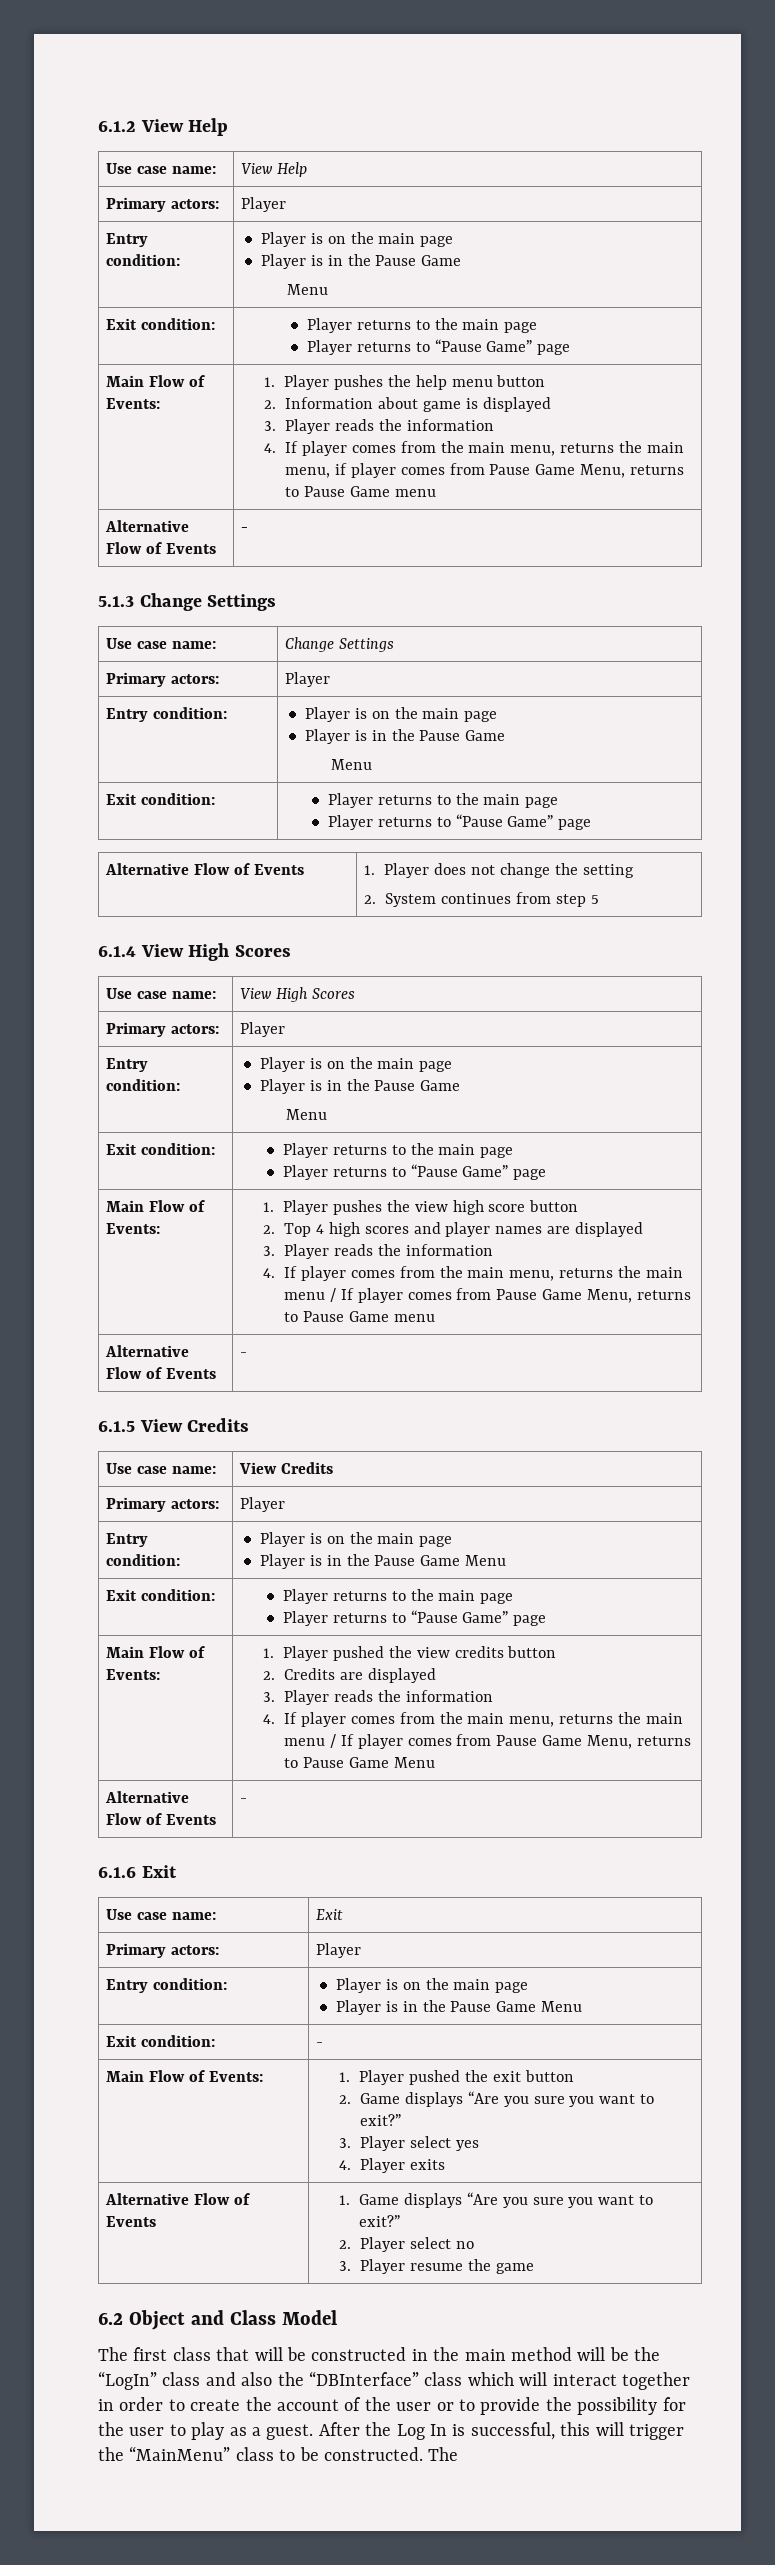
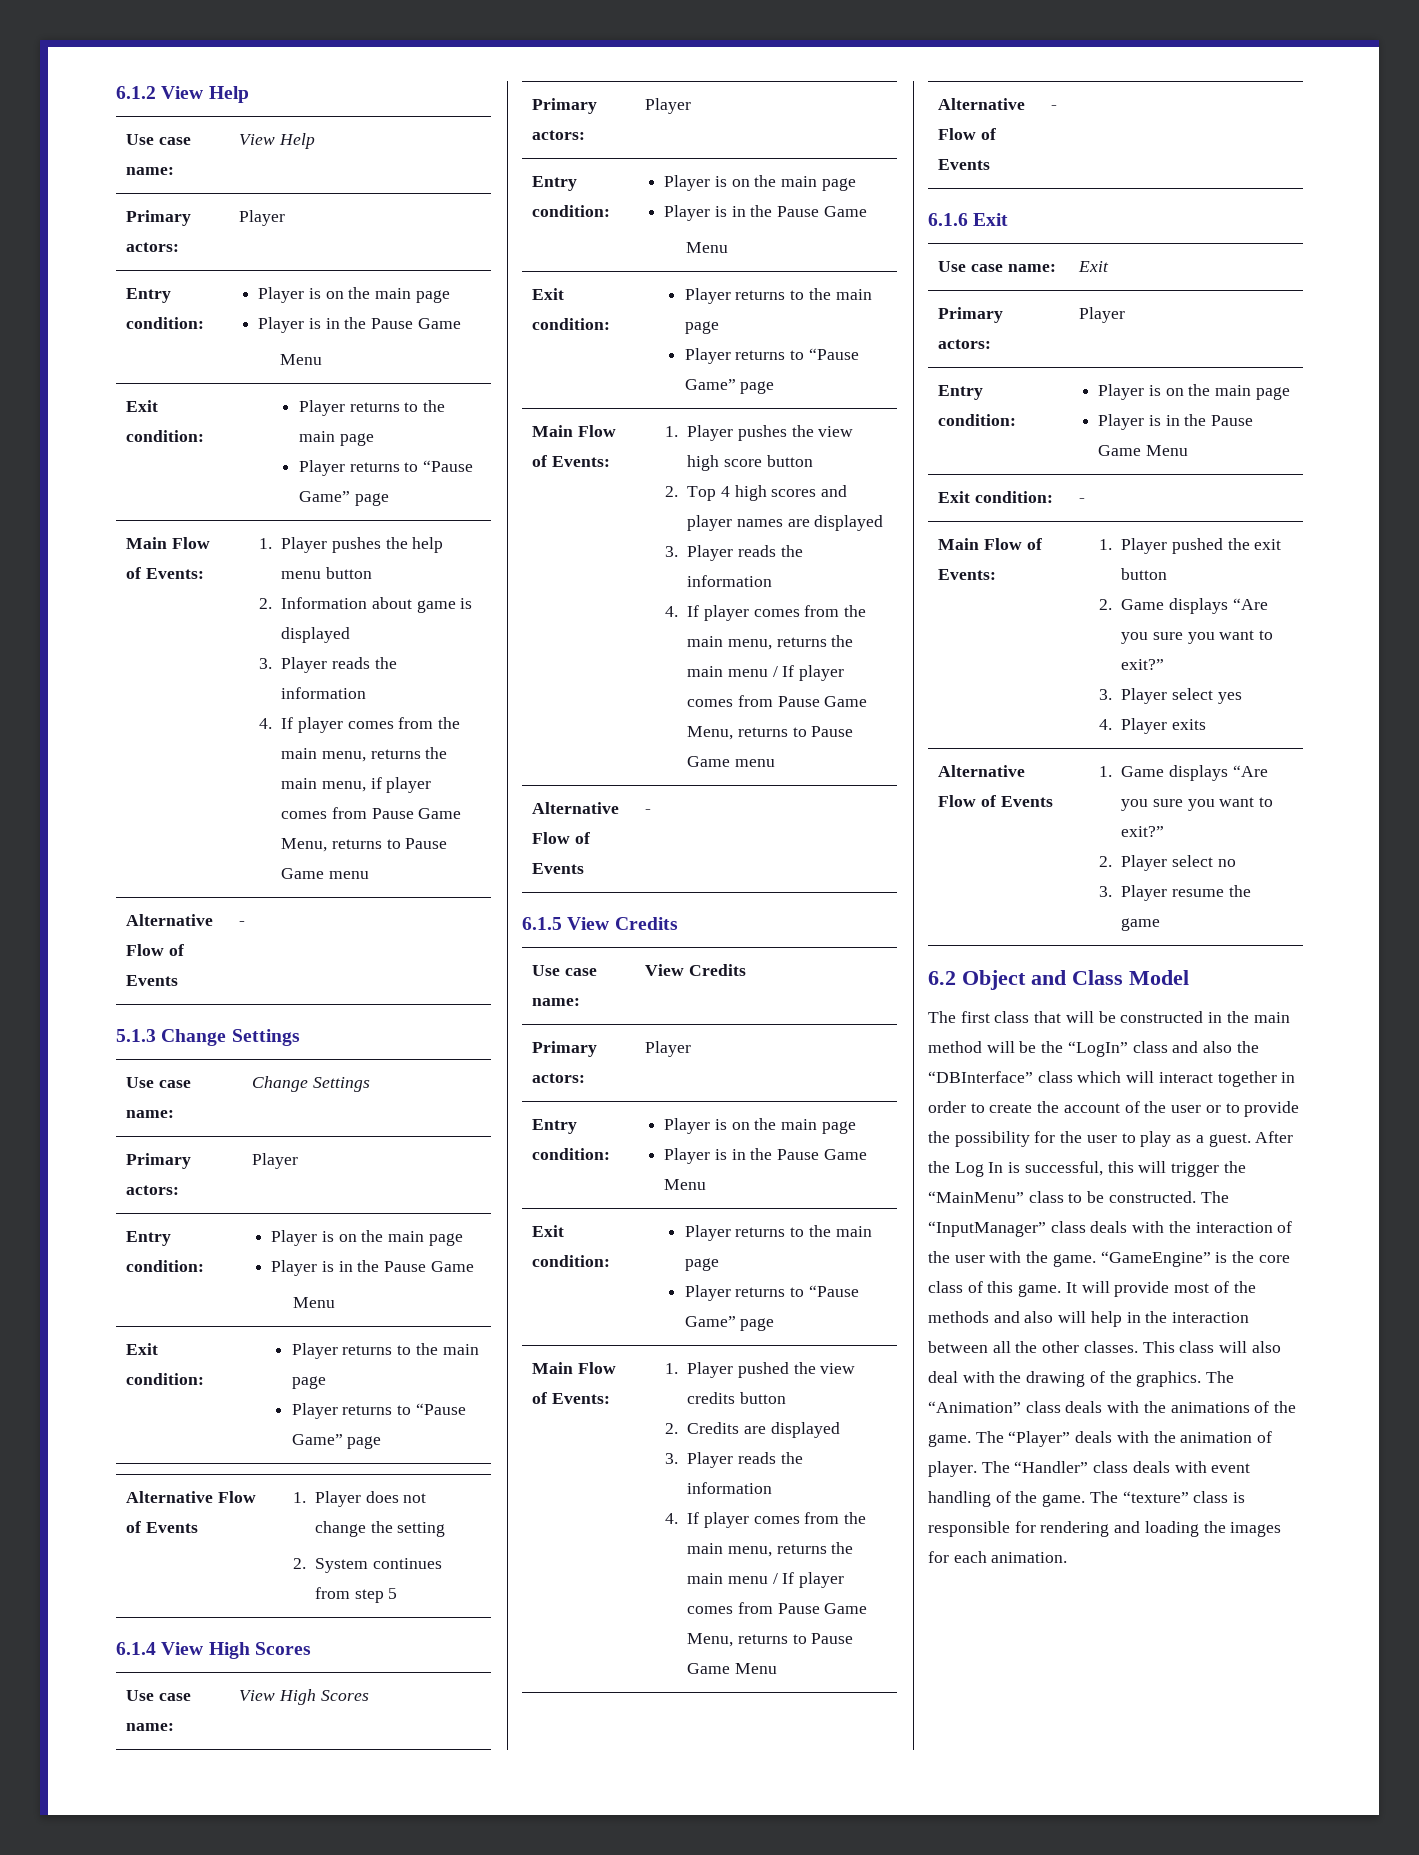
- After the Log In is successful, this will trigger the “MainMenu” class to be constructed. The
+ After the Log In is successful, this will trigger the “MainMenu” class to be constructed. The “InputManager” class deals with the interaction of the user with the game. “GameEngine” is the core class of this game. It will provide most of the methods and also will help in the interaction between all the other classes. This class will also deal with the drawing of the graphics. The “Animation” class deals with the animations of the game. The “Player” deals with the animation of player. The “Handler” class deals with event handling of the game. The “texture” class is responsible for rendering and loading the images for each animation.

